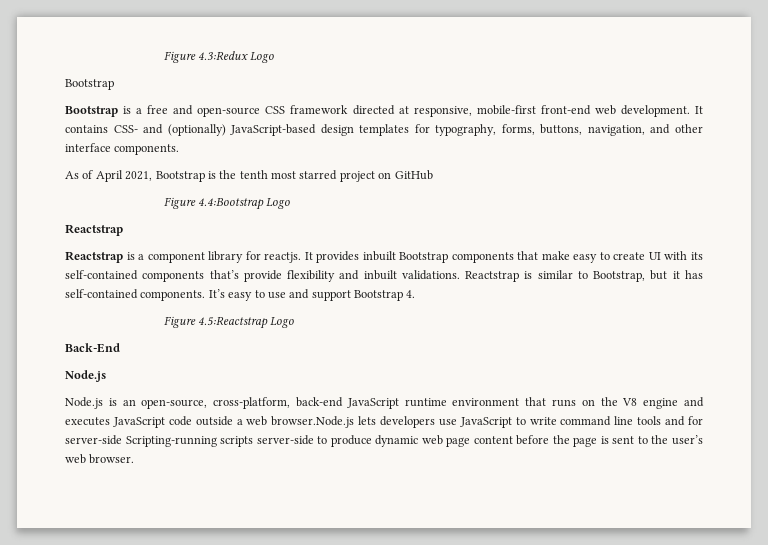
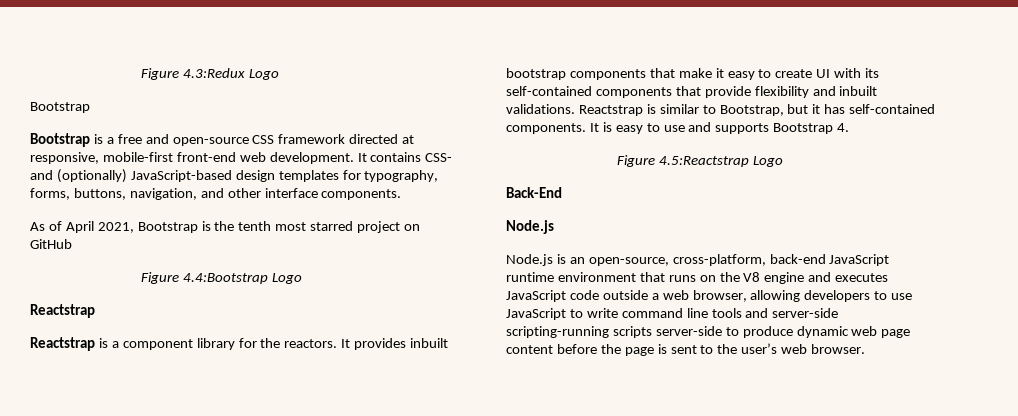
- Reactstrap is a component library for reactjs.
+ Reactstrap is a component library for the reactors.
- It provides inbuilt Bootstrap components that make easy to create UI with its self-contained components that’s provide flexibility and inbuilt validations.
+ It provides inbuilt bootstrap components that make it easy to create UI with its self-contained components that provide flexibility and inbuilt validations.
- It’s easy to use and support Bootstrap 4.
+ It is easy to use and supports Bootstrap 4.
- Node.js is an open-source, cross-platform, back-end JavaScript runtime environment that runs on the V8 engine and executes JavaScript code outside a web browser.Node.js lets developers use JavaScript to write command line tools and for server-side Scripting-running scripts server-side to produce dynamic web page content before the page is sent to the user’s web browser.
+ Node.js is an open-source, cross-platform, back-end JavaScript runtime environment that runs on the V8 engine and executes JavaScript code outside a web browser, allowing developers to use JavaScript to write command line tools and server-side scripting-running scripts server-side to produce dynamic web page content before the page is sent to the user’s web browser.

